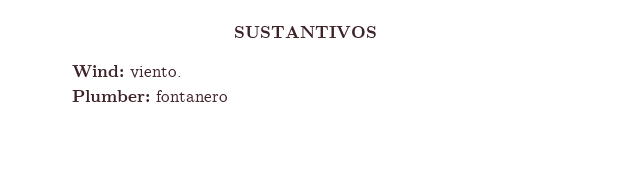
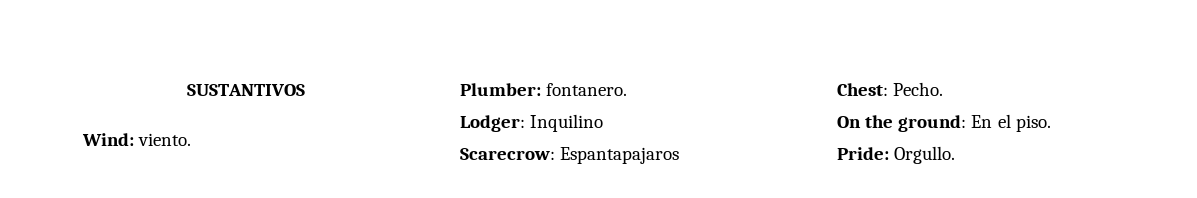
- Plumber: fontanero
+ Plumber: fontanero.
+ Lodger: Inquilino
+ Scarecrow: Espantapajaros
+ Chest: Pecho.
+ On the ground: En el piso.
+ Pride: Orgullo.

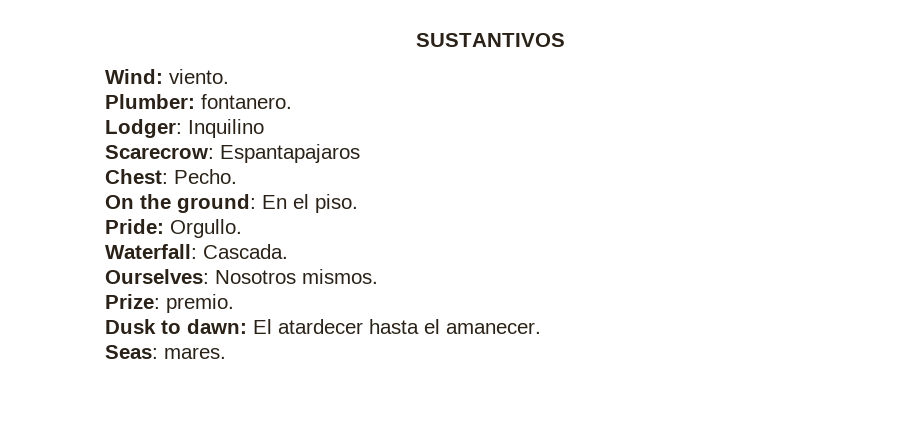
+ Waterfall: Cascada.
+ Ourselves: Nosotros mismos.
+ Prize: premio.
+ Dusk to dawn: El atardecer hasta el amanecer.
+ Seas: mares.

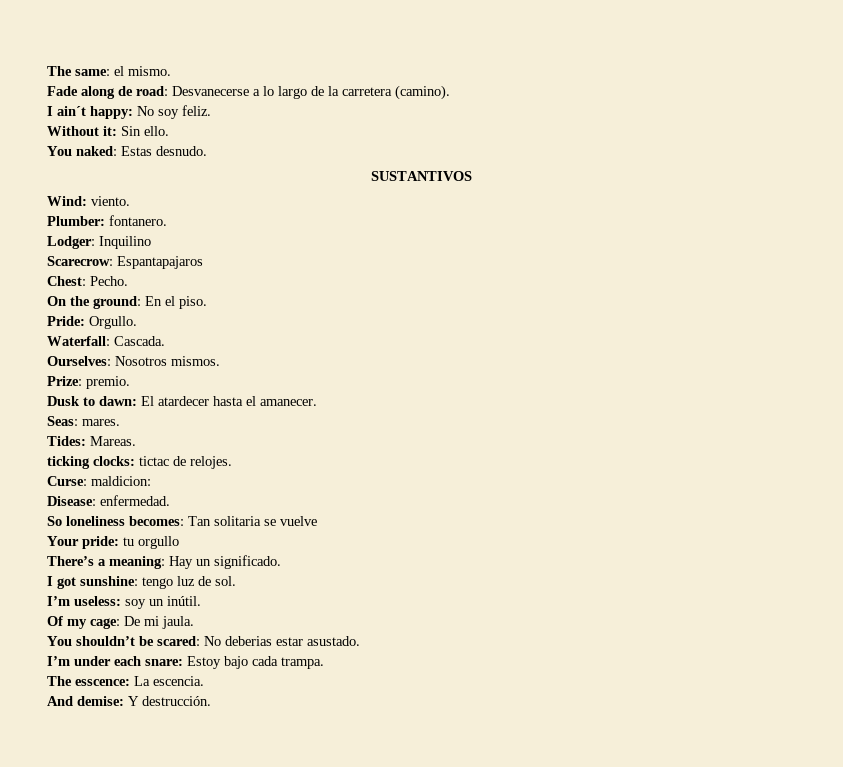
+ The same: el mismo.
+ Fade along de road: Desvanecerse a lo largo de la carretera (camino).
+ I ain´t happy: No soy feliz.
+ Without it: Sin ello.
+ You naked: Estas desnudo.
+ Tides: Mareas.
+ ticking clocks: tictac de relojes.
+ Curse: maldicion:
+ Disease: enfermedad.
+ So loneliness becomes: Tan solitaria se vuelve
+ Your pride: tu orgullo
+ There’s a meaning: Hay un significado.
+ I got sunshine: tengo luz de sol.
+ I’m useless: soy un inútil.
+ Of my cage: De mi jaula.
+ You shouldn’t be scared: No deberias estar asustado.
+ I’m under each snare: Estoy bajo cada trampa.
+ The esscence: La escencia.
+ And demise: Y destrucción.

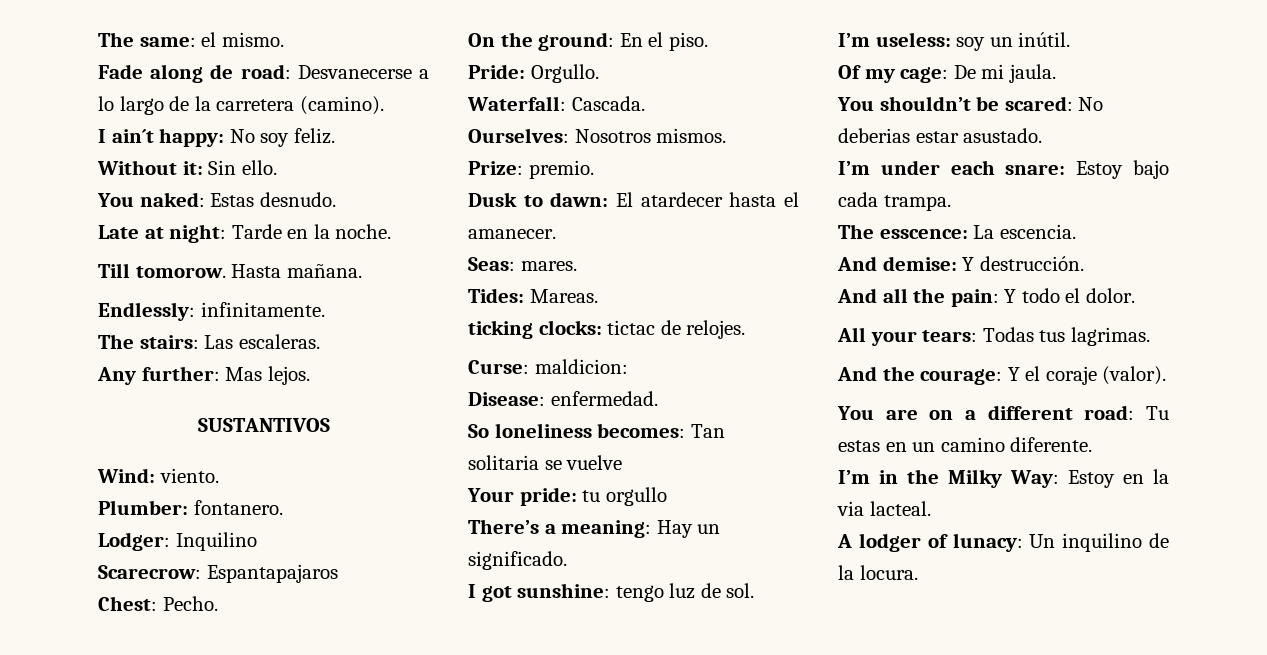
+ Late at night: Tarde en la noche.
+ Till tomorow. Hasta mañana.
+ Endlessly: infinitamente.
+ The stairs: Las escaleras.
+ Any further: Mas lejos.
+ And all the pain: Y todo el dolor.
+ All your tears: Todas tus lagrimas.
+ And the courage: Y el coraje (valor).
+ You are on a different road: Tu estas en un camino diferente.
+ I’m in the Milky Way: Estoy en la via lacteal.
+ A lodger of lunacy: Un inquilino de la locura.

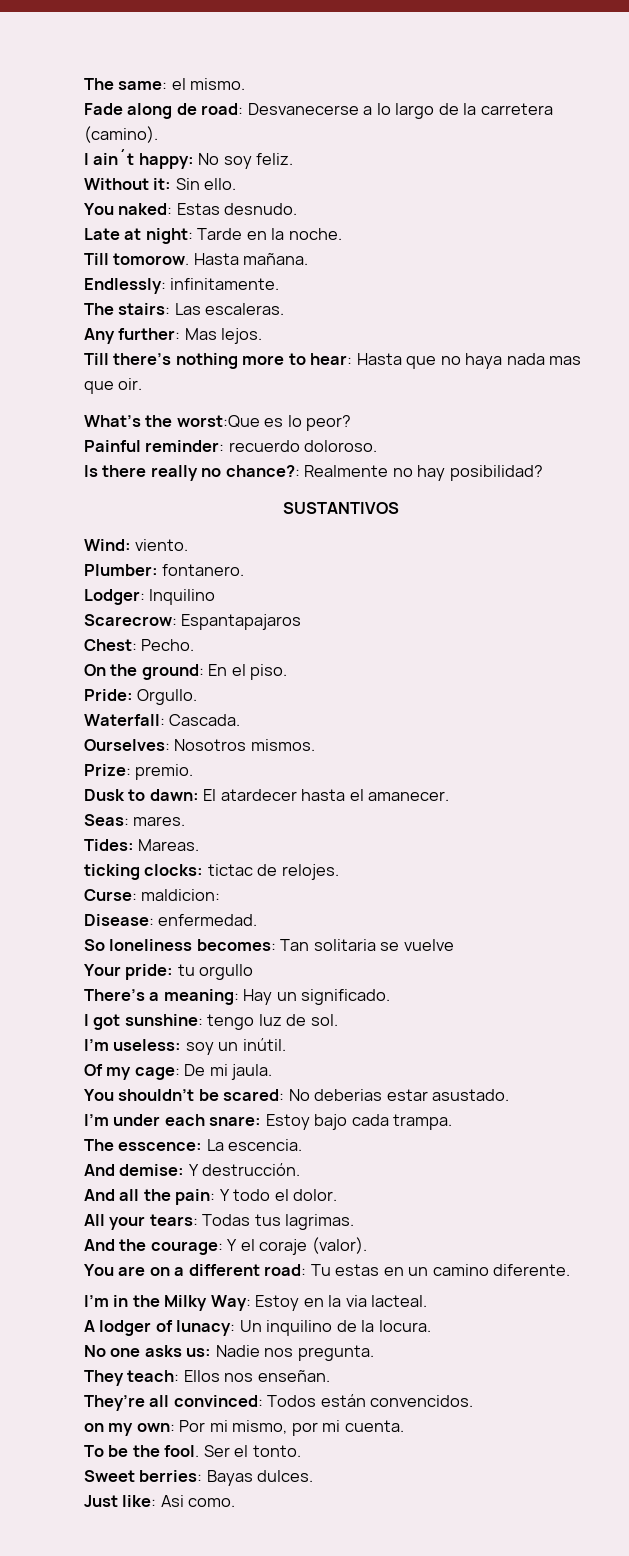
+ Till there’s nothing more to hear: Hasta que no haya nada mas que oir.
+ What’s the worst:Que es lo peor?
+ Painful reminder: recuerdo doloroso.
+ Is there really no chance?: Realmente no hay posibilidad?
+ No one asks us: Nadie nos pregunta.
+ They teach: Ellos nos enseñan.
+ They’re all convinced: Todos están convencidos.
+ on my own: Por mi mismo, por mi cuenta.
+ To be the fool. Ser el tonto.
+ Sweet berries: Bayas dulces.
+ Just like: Asi como.

